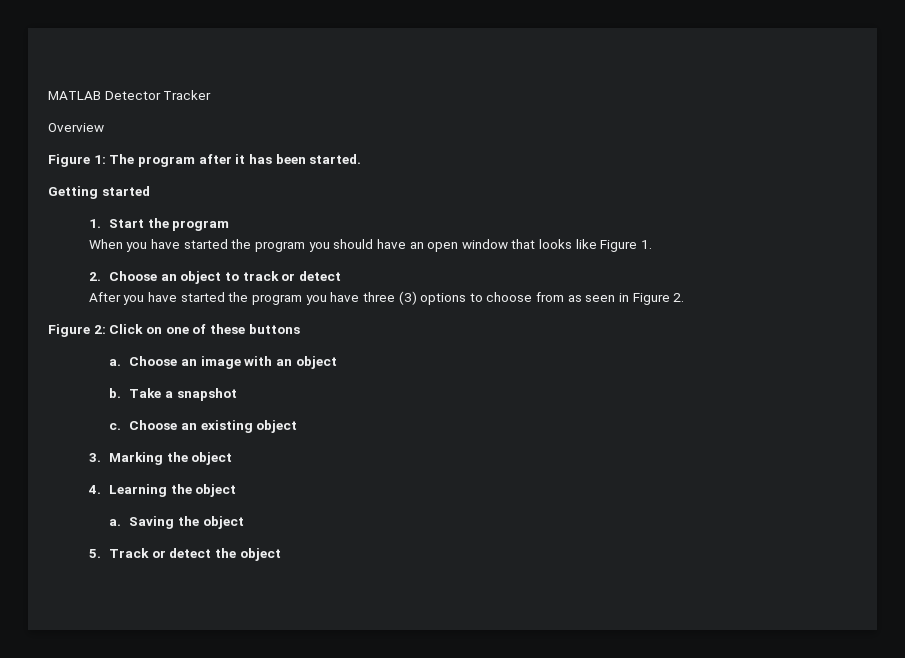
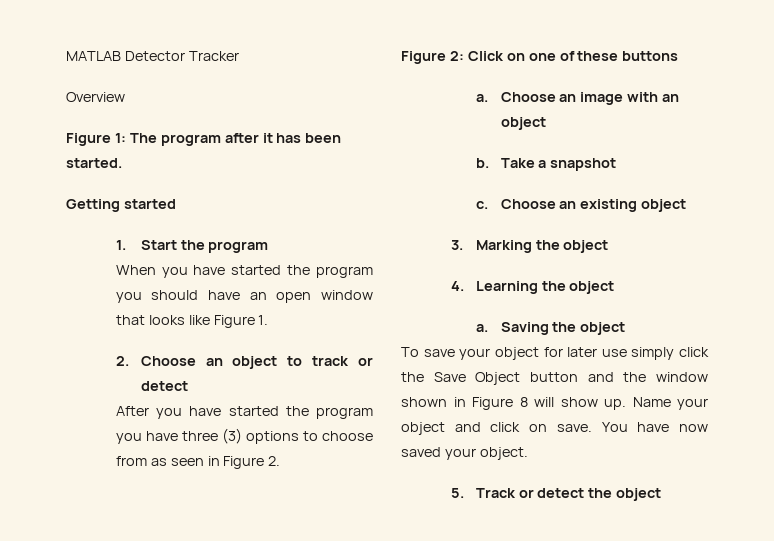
+ To save your object for later use simply click the Save Object button and the window shown in Figure 8 will show up. Name your object and click on save. You have now saved your object.

